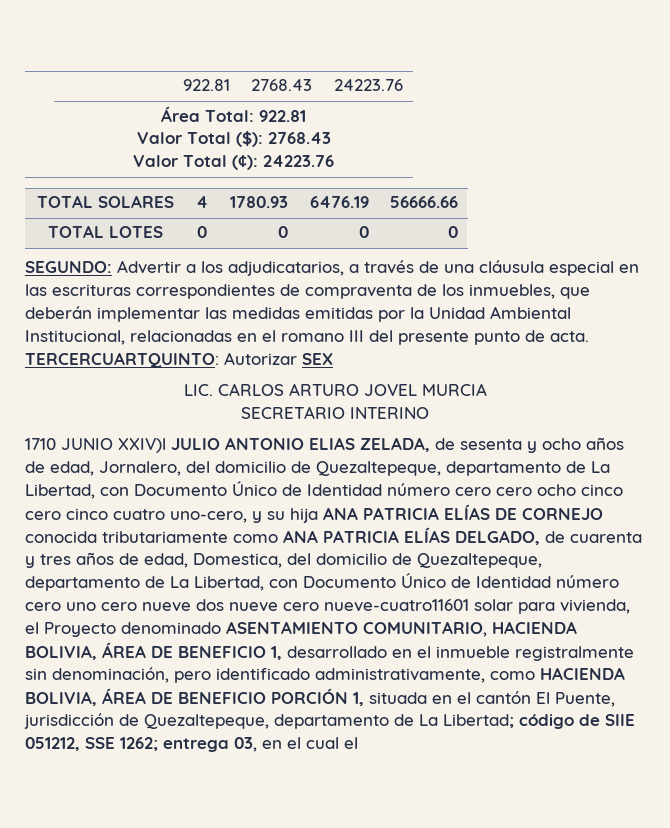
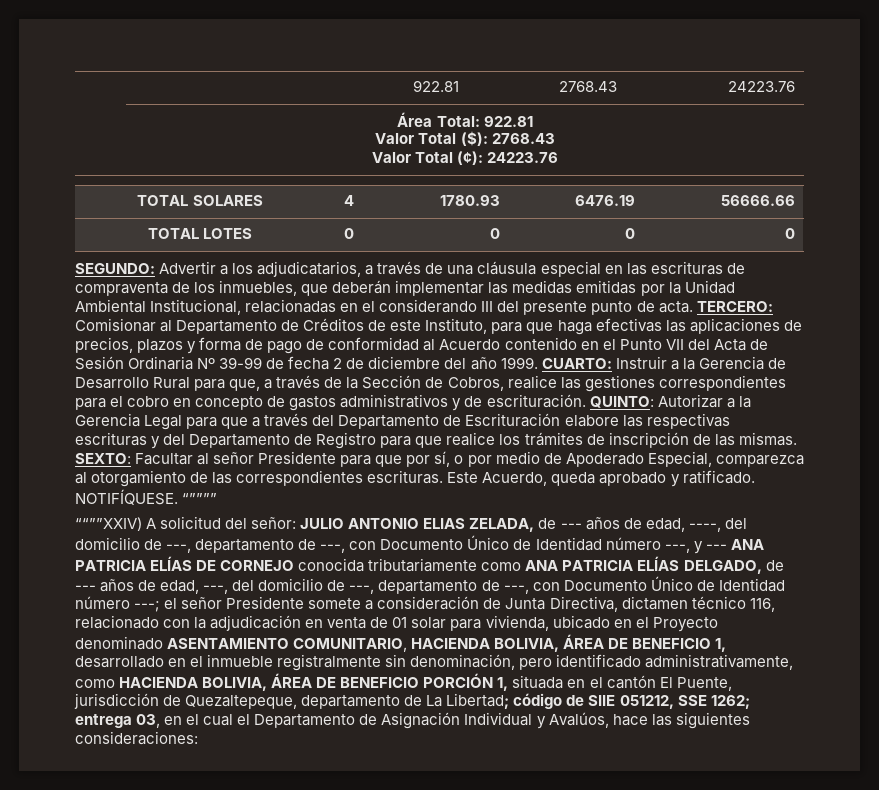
- SEGUNDO: Advertir a los adjudicatarios, a través de una cláusula especial en las escrituras correspondientes de compraventa de los inmuebles, que deberán implementar las medidas emitidas por la Unidad Ambiental Institucional, relacionadas en el romano III del presente punto de acta.
+ SEGUNDO: Advertir a los adjudicatarios, a través de una cláusula especial en las escrituras de compraventa de los inmuebles, que deberán implementar las medidas emitidas por la Unidad Ambiental Institucional, relacionadas en el considerando III del presente punto de acta.
- TERCERCUARTQUINTO: Autorizar SEX
- LIC. CARLOS ARTURO JOVEL MURCIA
- SECRETARIO INTERINO
- 1710 JUNIO XXIV)l JULIO ANTONIO ELIAS ZELADA, de sesenta y ocho años de edad, Jornalero, del domicilio de Quezaltepeque, departamento de La Libertad, con Documento Único de Identidad número cero cero ocho cinco cero cinco cuatro uno-cero, y su hija ANA PATRICIA ELÍAS DE CORNEJO conocida tributariamente como ANA PATRICIA ELÍAS DELGADO, de cuarenta y tres años de edad, Domestica, del domicilio de Quezaltepeque, departamento de La Libertad, con Documento Único de Identidad número cero uno cero nueve dos nueve cero nueve-cuatro11601 solar para vivienda, el Proyecto denominado ASENTAMIENTO COMUNITARIO, HACIENDA BOLIVIA, ÁREA DE BENEFICIO 1, desarrollado en el inmueble registralmente sin denominación, pero identificado administrativamente, como HACIENDA BOLIVIA, ÁREA DE BENEFICIO PORCIÓN 1, situada en el cantón El Puente, jurisdicción de Quezaltepeque, departamento de La Libertad;
+ TERCERO: Comisionar al Departamento de Créditos de este Instituto, para que haga efectivas las aplicaciones de precios, plazos y forma de pago de conformidad al Acuerdo contenido en el Punto VII del Acta de Sesión Ordinaria Nº 39-99 de fecha 2 de diciembre del año 1999. CUARTO: Instruir a la Gerencia de Desarrollo Rural para que, a través de la Sección de Cobros, realice las gestiones correspondientes para el cobro en concepto de gastos administrativos y de escrituración. QUINTO: Autorizar a la Gerencia Legal para que a través del Departamento de Escrituración elabore las respectivas escrituras y del Departamento de Registro para que realice los trámites de inscripción de las mismas. SEXTO: Facultar al señor Presidente para que por sí, o por medio de Apoderado Especial, comparezca al otorgamiento de las correspondientes escrituras. Este Acuerdo, queda aprobado y ratificado. NOTIFÍQUESE. “””””
+ ““””XXIV) A solicitud del señor: JULIO ANTONIO ELIAS ZELADA, de --- años de edad, ----, del domicilio de ---, departamento de ---, con Documento Único de Identidad número ---, y --- ANA PATRICIA ELÍAS DE CORNEJO conocida tributariamente como ANA PATRICIA ELÍAS DELGADO, de --- años de edad, ---, del domicilio de ---, departamento de ---, con Documento Único de Identidad número ---; el señor Presidente somete a consideración de Junta Directiva, dictamen técnico 116, relacionado con la adjudicación en venta de 01 solar para vivienda, ubicado en el Proyecto denominado ASENTAMIENTO COMUNITARIO, HACIENDA BOLIVIA, ÁREA DE BENEFICIO 1, desarrollado en el inmueble registralmente sin denominación, pero identificado administrativamente, como HACIENDA BOLIVIA, ÁREA DE BENEFICIO PORCIÓN 1, situada en el cantón El Puente, jurisdicción de Quezaltepeque, departamento de La Libertad;
- entrega 03, en el cual el
+ entrega 03, en el cual el Departamento de Asignación Individual y Avalúos, hace las siguientes consideraciones:

